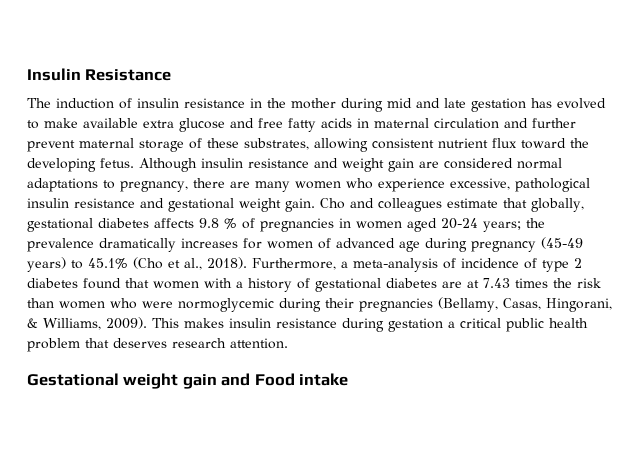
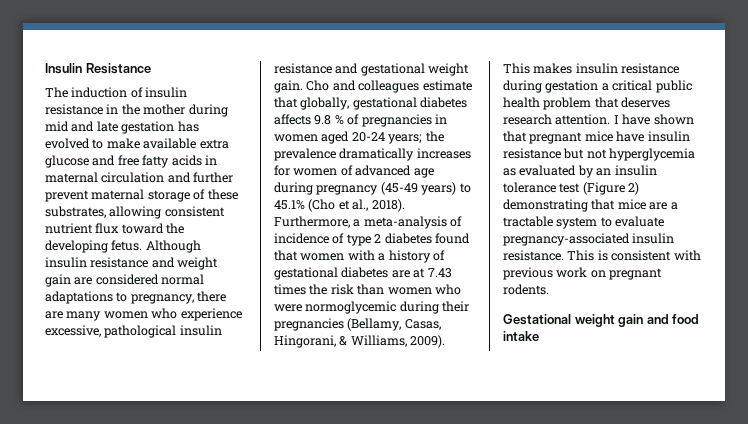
+ I have shown that pregnant mice have insulin resistance but not hyperglycemia as evaluated by an insulin tolerance test (Figure 2) demonstrating that mice are a tractable system to evaluate pregnancy-associated insulin resistance. This is consistent with previous work on pregnant rodents.
- Gestational weight gain and Food intake
+ Gestational weight gain and food intake

